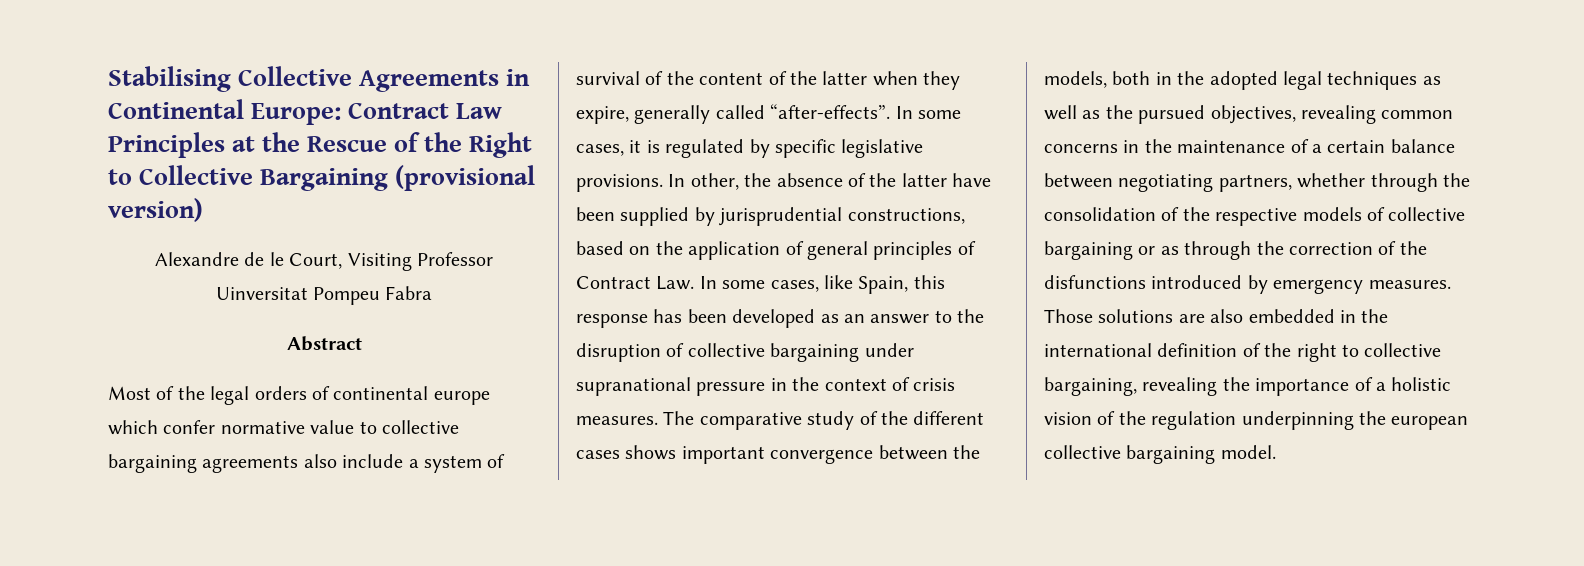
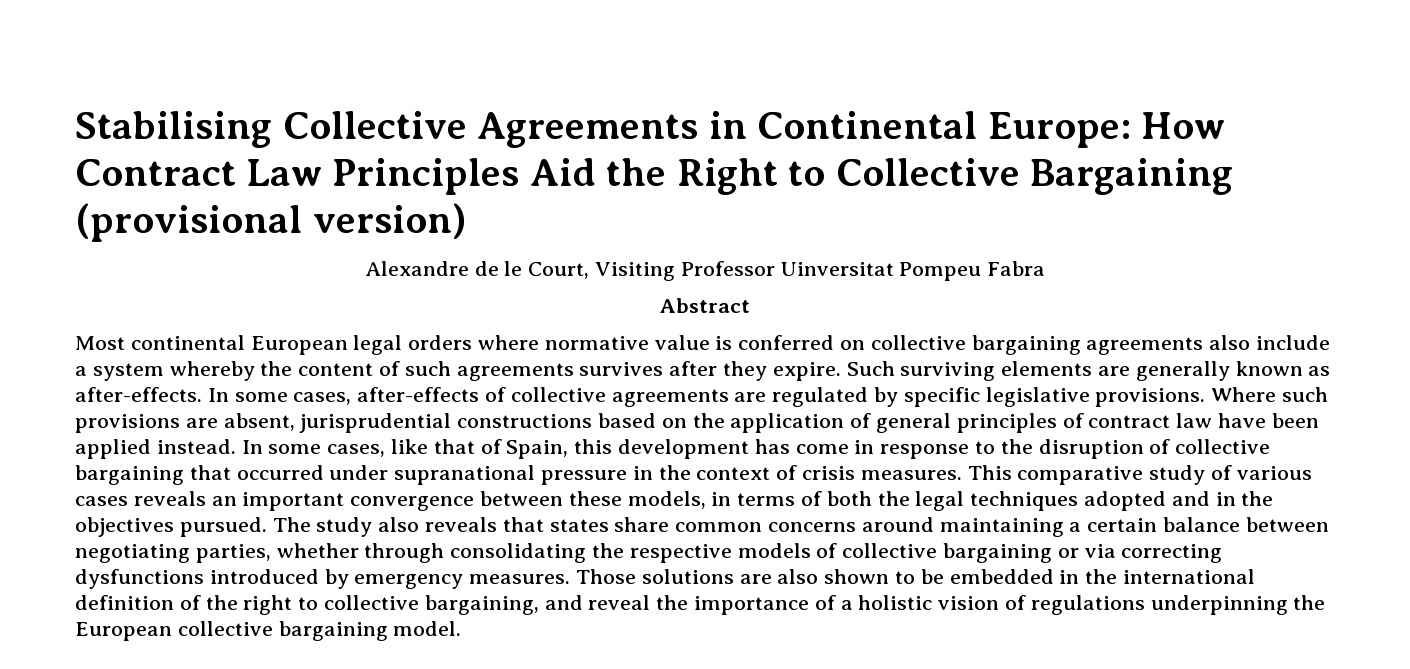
- Stabilising Collective Agreements in Continental Europe: Contract Law Principles at the Rescue of the Right to Collective Bargaining (provisional version)
+ Stabilising Collective Agreements in Continental Europe: How Contract Law Principles Aid the Right to Collective Bargaining (provisional version)
- Most of the legal orders of continental europe which confer normative value to collective bargaining agreements also include a system of survival of the content of the latter when they expire, generally called “after-effects”. In some cases, it is regulated by specific legislative provisions.
+ Most continental European legal orders where normative value is conferred on collective bargaining agreements also include a system whereby the content of such agreements survives after they expire. Such surviving elements are generally known as after-effects. In some cases, after-effects of collective agreements are regulated by specific legislative provisions.
- In other, the absence of the latter have been supplied by jurisprudential constructions, based on the application of general principles of Contract Law. In some cases, like Spain, this response has been developed as an answer to the disruption of collective bargaining under supranational pressure in the context of crisis measures.
+ Where such provisions are absent, jurisprudential constructions based on the application of general principles of contract law have been applied instead. In some cases, like that of Spain, this development has come in response to the disruption of collective bargaining that occurred under supranational pressure in the context of crisis measures.
- The comparative study of the different cases shows important convergence between the models, both in the adopted legal techniques as well as the pursued objectives, revealing common concerns in the maintenance of a certain balance between negotiating partners, whether through the consolidation of the respective models of collective bargaining or as through the correction of the disfunctions introduced by emergency measures.
+ This comparative study of various cases reveals an important convergence between these models, in terms of both the legal techniques adopted and in the objectives pursued. The study also reveals that states share common concerns around maintaining a certain balance between negotiating parties, whether through consolidating the respective models of collective bargaining or via correcting dysfunctions introduced by emergency measures.
- Those solutions are also embedded in the international definition of the right to collective bargaining, revealing the importance of a holistic vision of the regulation underpinning the european collective bargaining model.
+ Those solutions are also shown to be embedded in the international definition of the right to collective bargaining, and reveal the importance of a holistic vision of regulations underpinning the European collective bargaining model.

